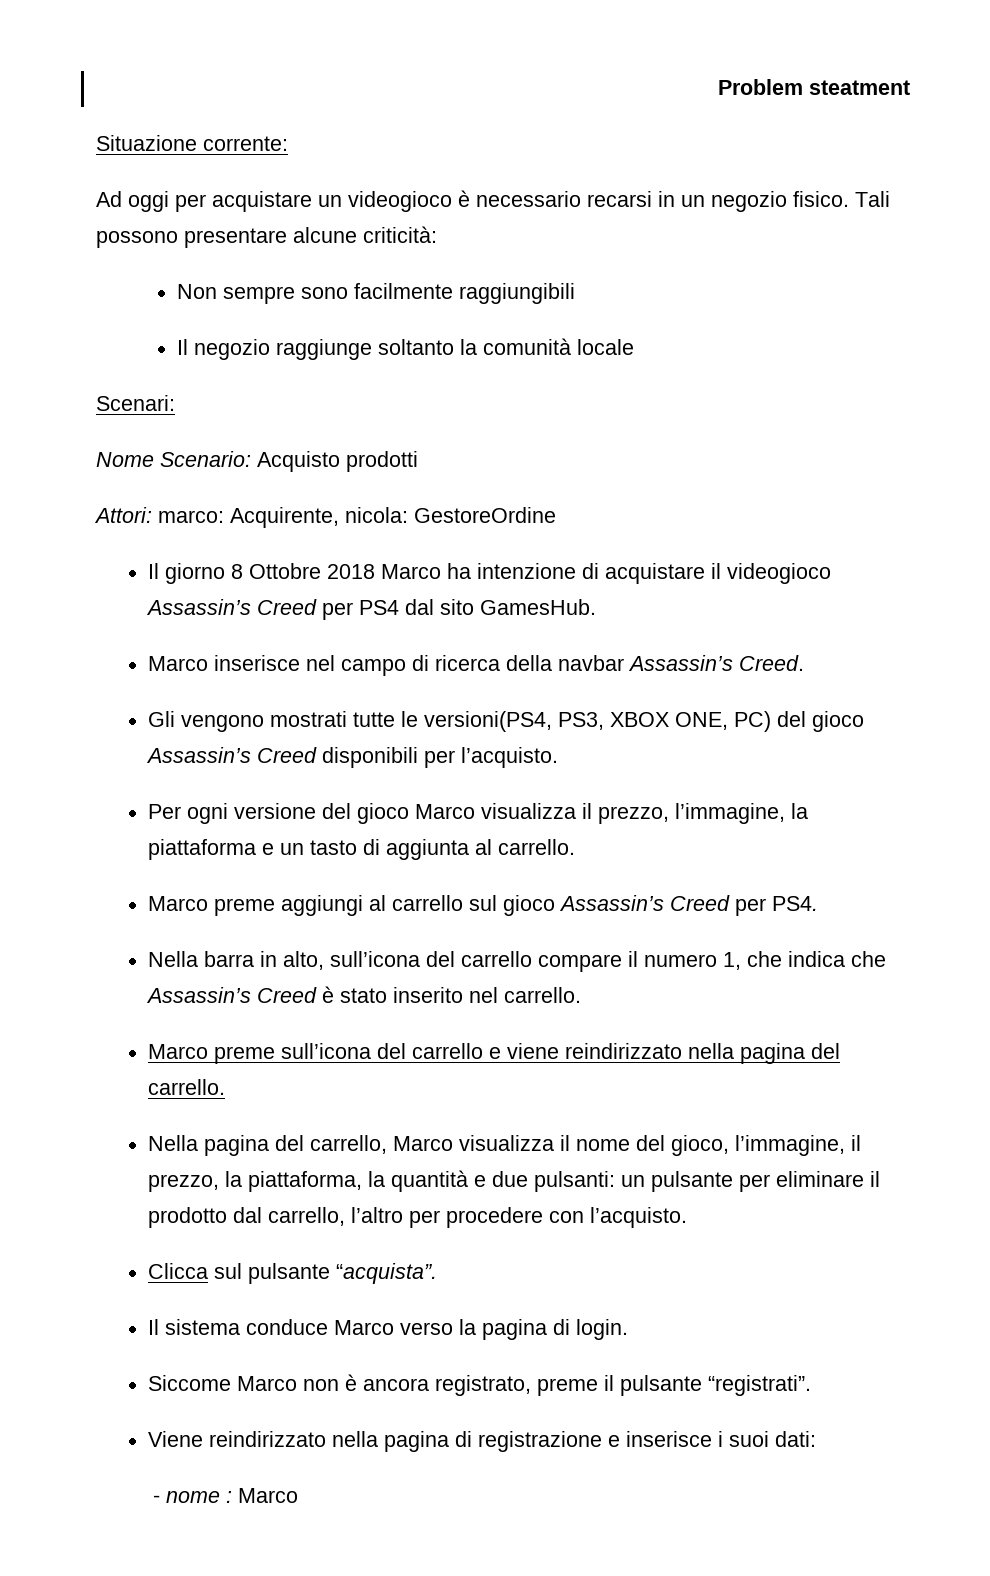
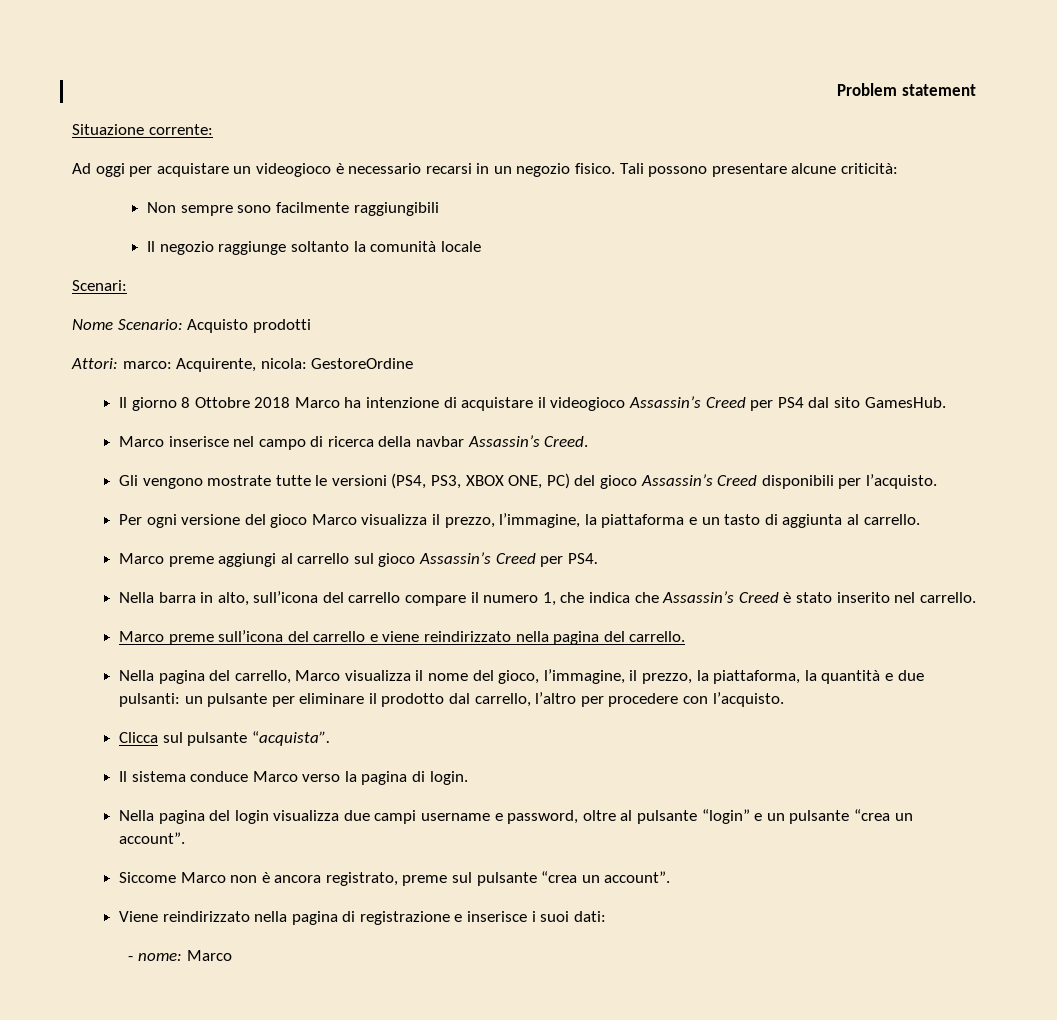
- Problem steatment
+ Problem statement
- Gli vengono mostrati tutte le versioni(PS4, PS3, XBOX ONE, PC) del gioco Assassin’s Creed disponibili per l’acquisto.
+ Gli vengono mostrate tutte le versioni (PS4, PS3, XBOX ONE, PC) del gioco Assassin’s Creed disponibili per l’acquisto.
+ Nella pagina del login visualizza due campi username e password, oltre al pulsante “login” e un pulsante “crea un account”.
- Siccome Marco non è ancora registrato, preme il pulsante “registrati”.
+ Siccome Marco non è ancora registrato, preme sul pulsante “crea un account”.
- - nome : Marco
+ - nome: Marco

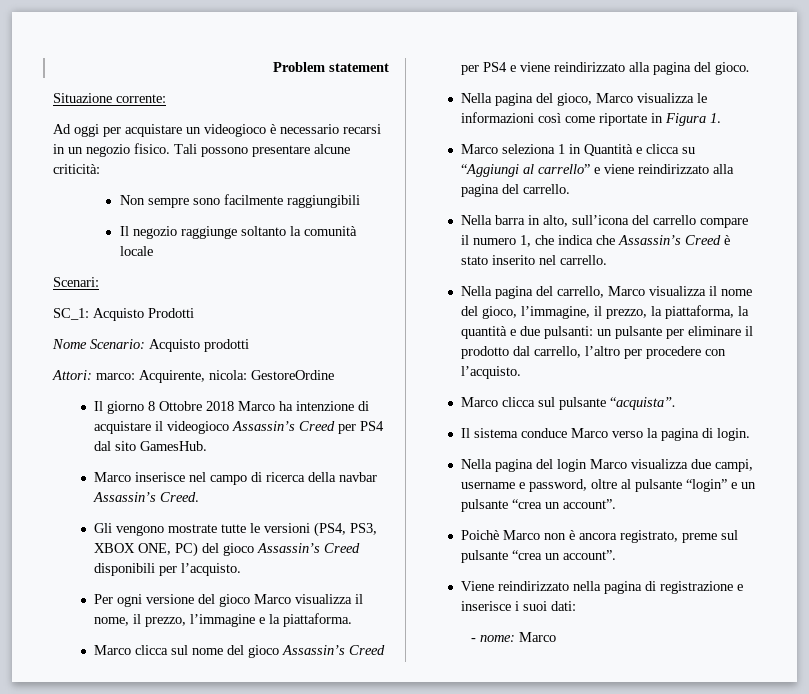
+ SC_1: Acquisto Prodotti
- Per ogni versione del gioco Marco visualizza il prezzo, l’immagine, la piattaforma e un tasto di aggiunta al carrello.
- Marco preme aggiungi al carrello sul gioco Assassin’s Creed per PS4.
+ Per ogni versione del gioco Marco visualizza il nome, il prezzo, l’immagine e la piattaforma.
+ Marco clicca sul nome del gioco Assassin’s Creed per PS4 e viene reindirizzato alla pagina del gioco.
+ Nella pagina del gioco, Marco visualizza le informazioni così come riportate in Figura 1.
+ Marco seleziona 1 in Quantità e clicca su “Aggiungi al carrello” e viene reindirizzato alla pagina del carrello.
- Marco preme sull’icona del carrello e viene reindirizzato nella pagina del carrello.
- Clicca sul pulsante “acquista”.
+ Marco clicca sul pulsante “acquista”.
- Nella pagina del login visualizza due campi username e password, oltre al pulsante “login” e un pulsante “crea un account”.
+ Nella pagina del login Marco visualizza due campi, username e password, oltre al pulsante “login” e un pulsante “crea un account”.
- Siccome Marco non è ancora registrato, preme sul pulsante “crea un account”.
+ Poichè Marco non è ancora registrato, preme sul pulsante “crea un account”.

